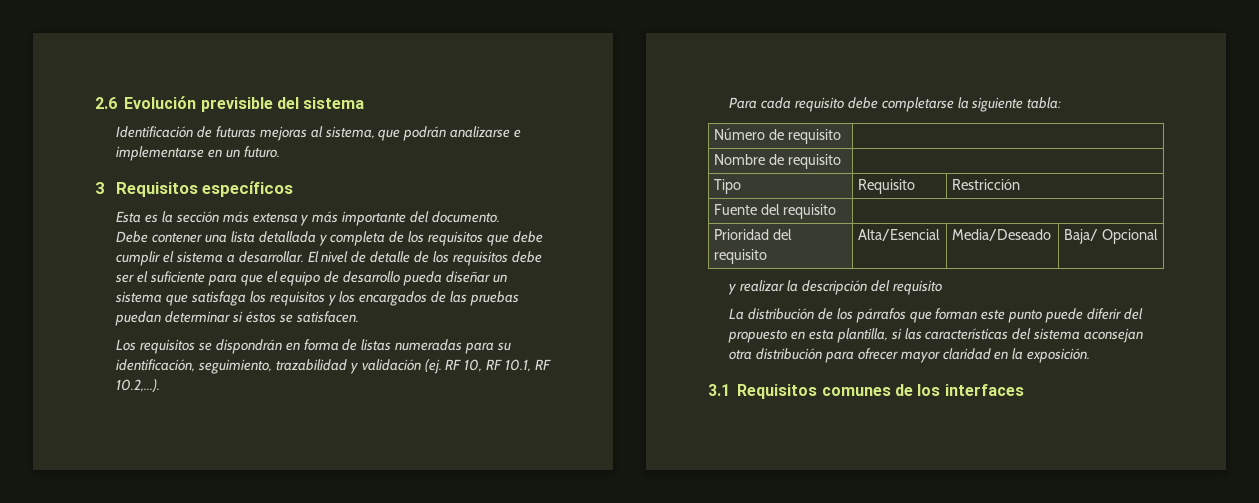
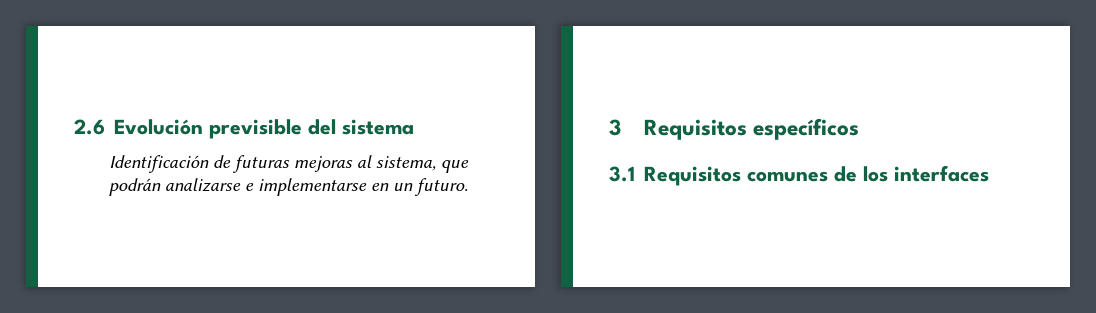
- Esta es la sección más extensa y más importante del documento.
- Debe contener una lista detallada y completa de los requisitos que debe cumplir el sistema a desarrollar. El nivel de detalle de los requisitos debe ser el suficiente para que el equipo de desarrollo pueda diseñar un sistema que satisfaga los requisitos y los encargados de las pruebas puedan determinar si éstos se satisfacen.
- Los requisitos se dispondrán en forma de listas numeradas para su identificación, seguimiento, trazabilidad y validación (ej. RF 10, RF 10.1, RF 10.2,...).
- Para cada requisito debe completarse la siguiente tabla:
- Número de requisito |
- Nombre de requisito |
- Tipo | Requisito | Restricción
- Fuente del requisito |
- Prioridad del requisito | Alta/Esencial | Media/Deseado | Baja/ Opcional
- y realizar la descripción del requisito
- La distribución de los párrafos que forman este punto puede diferir del propuesto en esta plantilla, si las características del sistema aconsejan otra distribución para ofrecer mayor claridad en la exposición.

